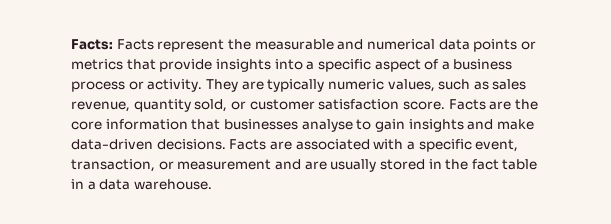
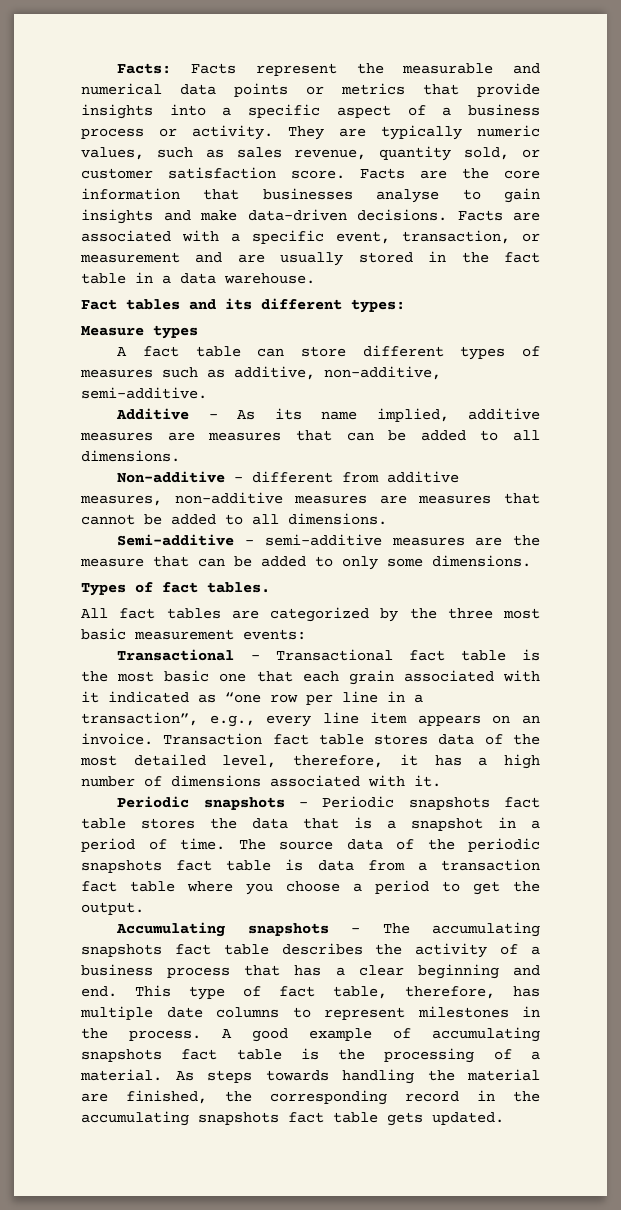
+ Fact tables and its different types:
+ Measure types
+ A fact table can store different types of measures such as additive, non-additive, semi-additive.
+ Additive – As its name implied, additive measures are measures that can be added to all dimensions.
+ Non-additive – different from additive measures, non-additive measures are measures that cannot be added to all dimensions.
+ Semi-additive – semi-additive measures are the measure that can be added to only some dimensions.
+ Types of fact tables.
+ All fact tables are categorized by the three most basic measurement events:
+ Transactional – Transactional fact table is the most basic one that each grain associated with it indicated as “one row per line in a transaction”, e.g., every line item appears on an invoice. Transaction fact table stores data of the most detailed level, therefore, it has a high number of dimensions associated with it.
+ Periodic snapshots – Periodic snapshots fact table stores the data that is a snapshot in a period of time. The source data of the periodic snapshots fact table is data from a transaction fact table where you choose a period to get the output.
+ Accumulating snapshots – The accumulating snapshots fact table describes the activity of a business process that has a clear beginning and end. This type of fact table, therefore, has multiple date columns to represent milestones in the process. A good example of accumulating snapshots fact table is the processing of a material. As steps towards handling the material are finished, the corresponding record in the accumulating snapshots fact table gets updated.

